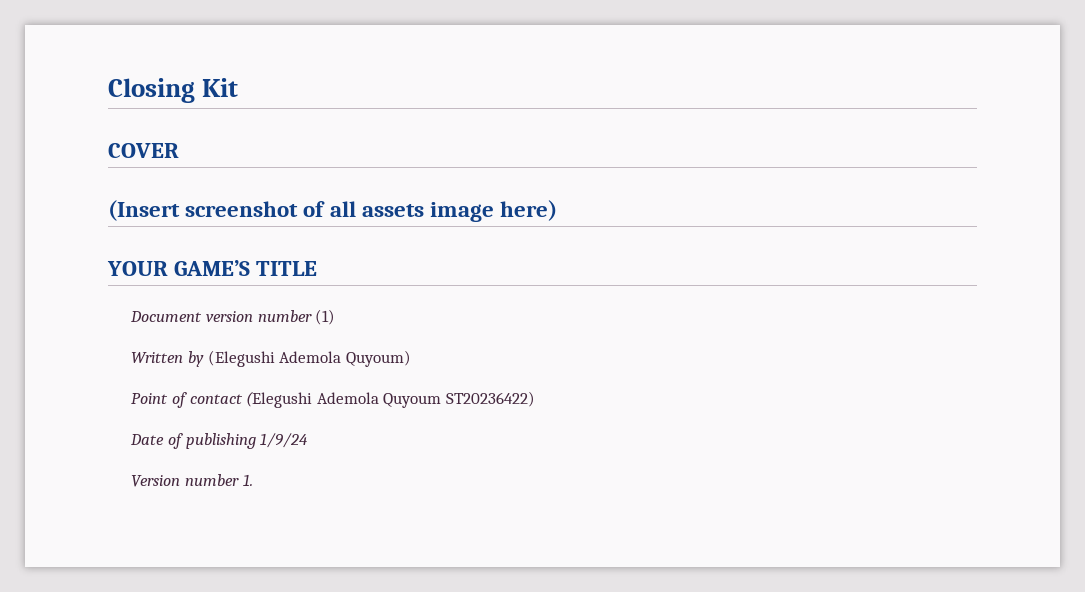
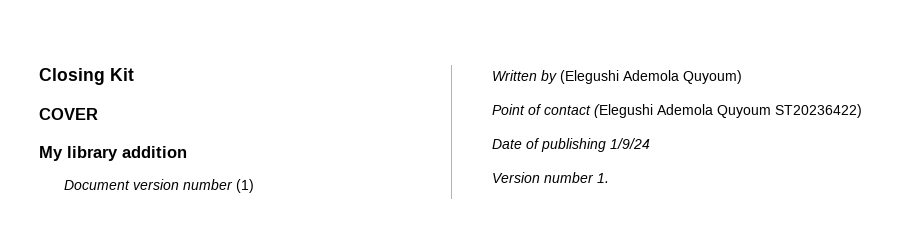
- (Insert screenshot of all assets image here)
- YOUR GAME’S TITLE
+ My library addition

